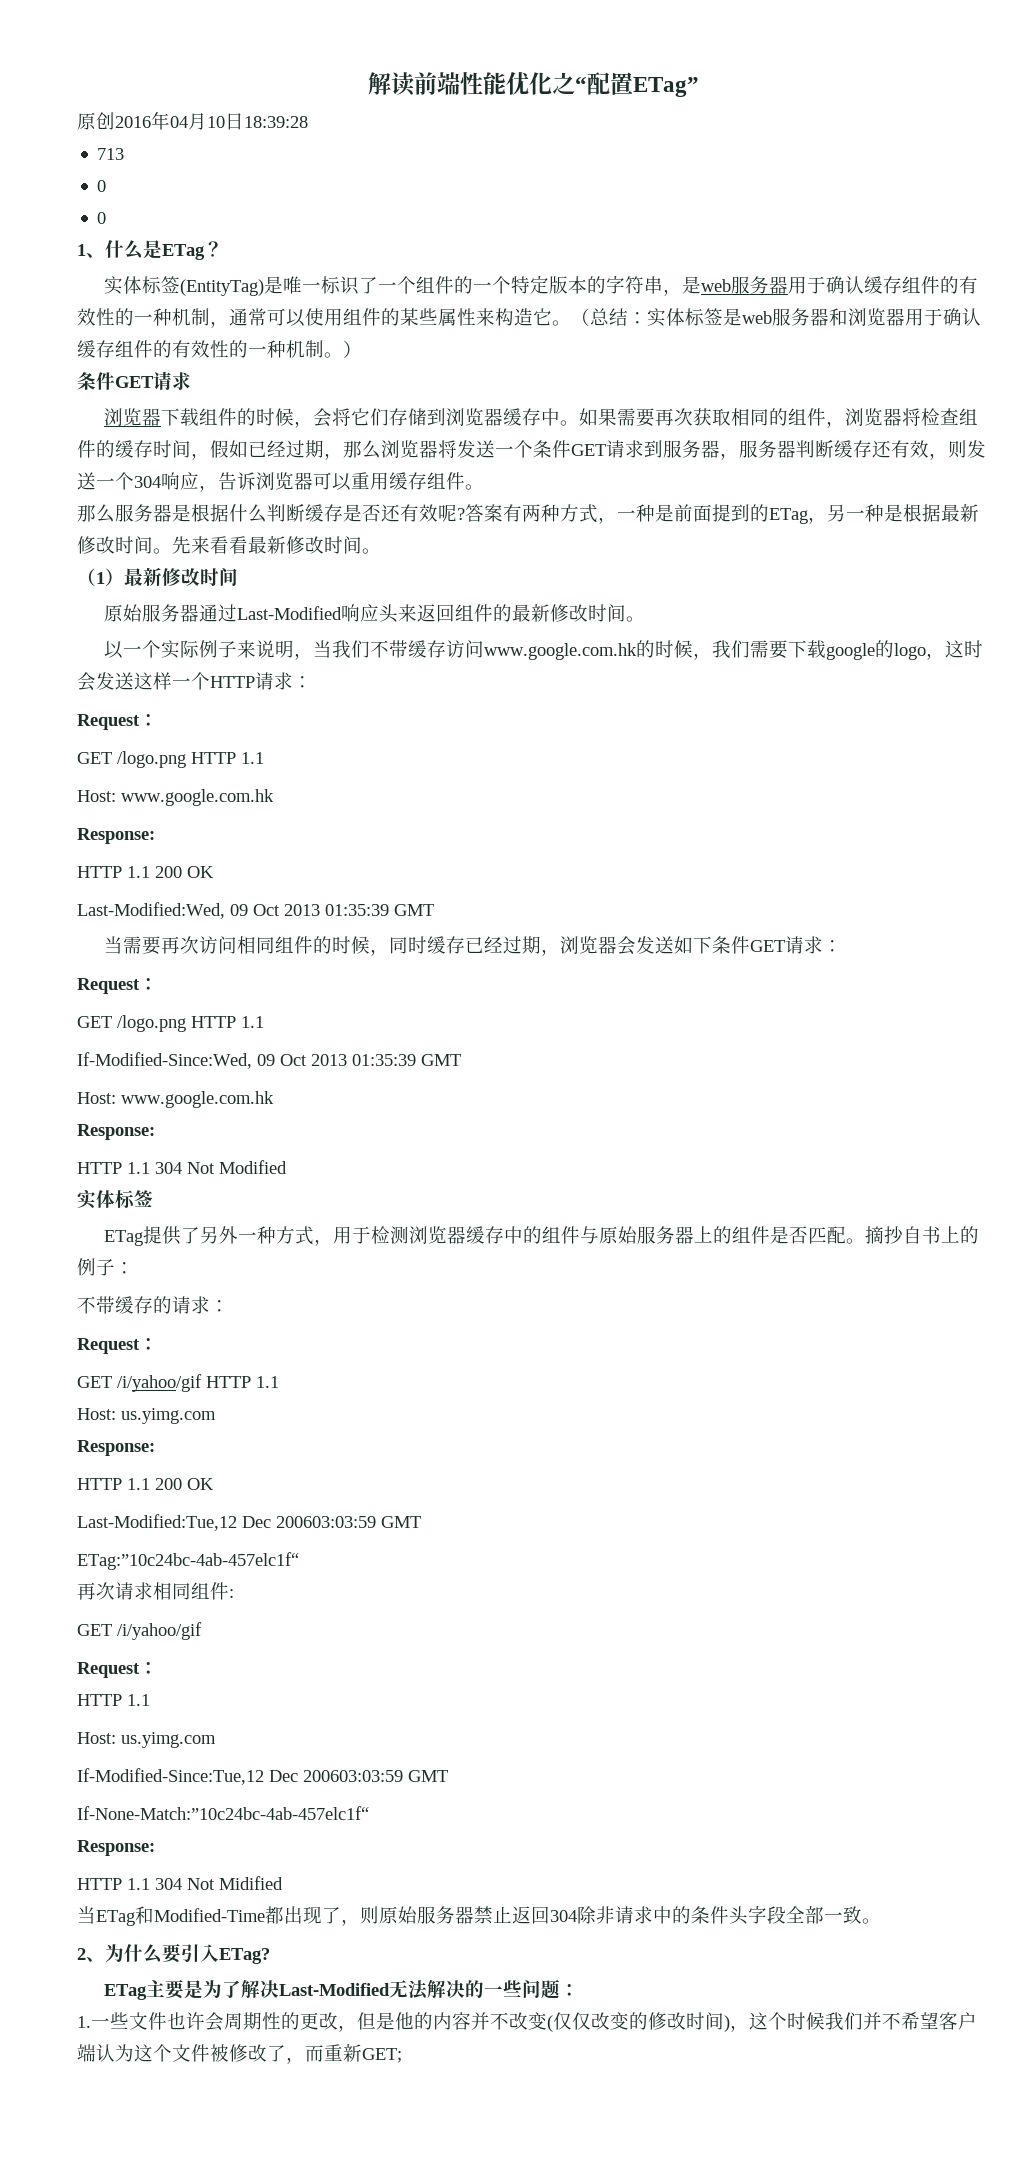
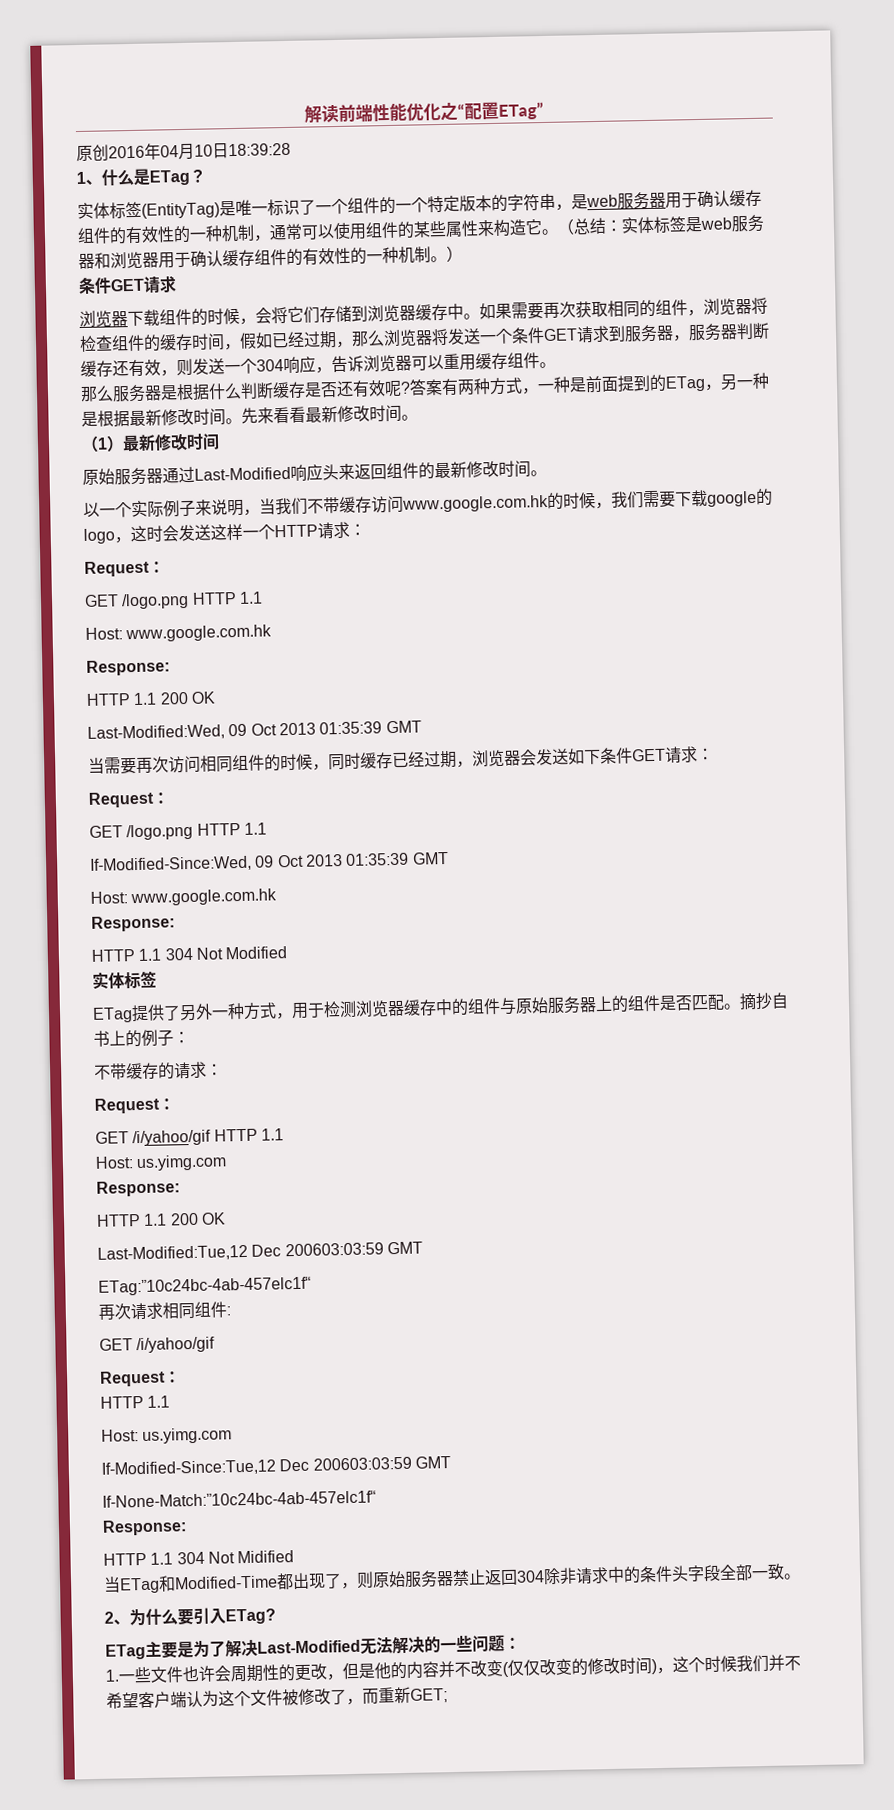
- 713
- 0
- 0

